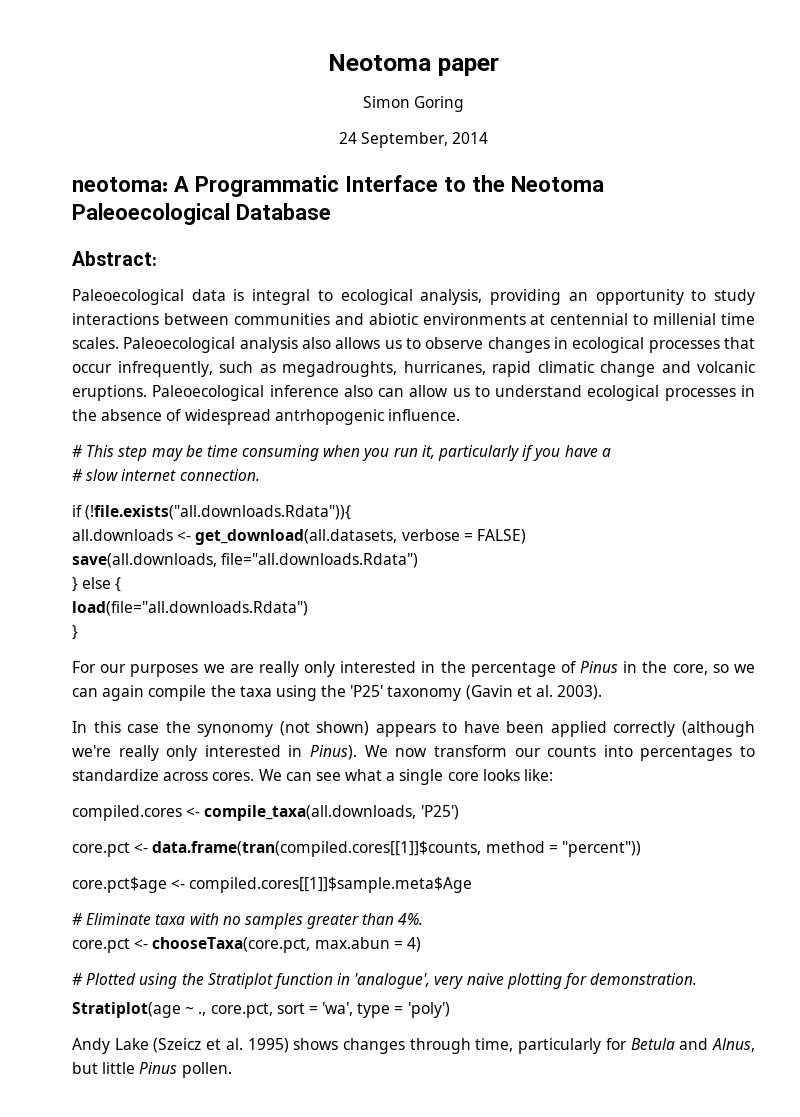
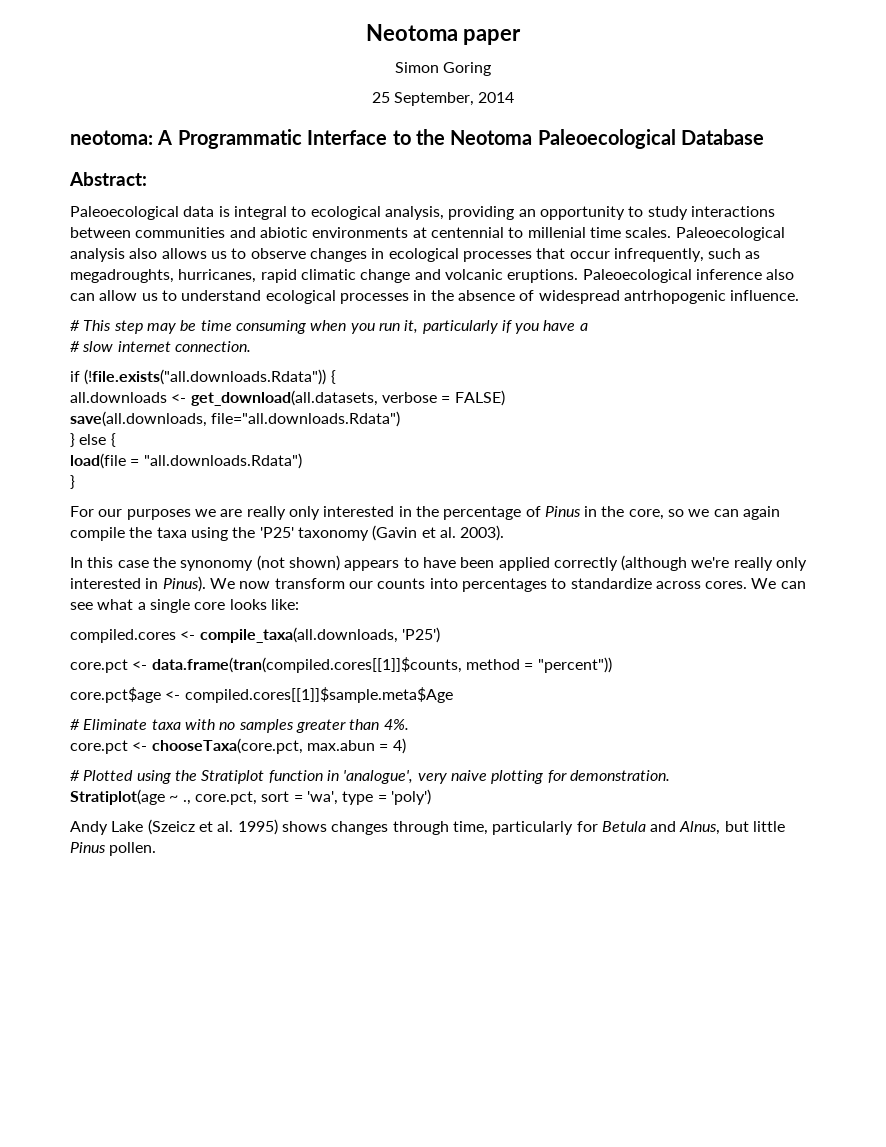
- 24 September, 2014
+ 25 September, 2014
- if (!file.exists("all.downloads.Rdata")){
+ if (!file.exists("all.downloads.Rdata")) {
- load(file="all.downloads.Rdata")
+ load(file = "all.downloads.Rdata")

